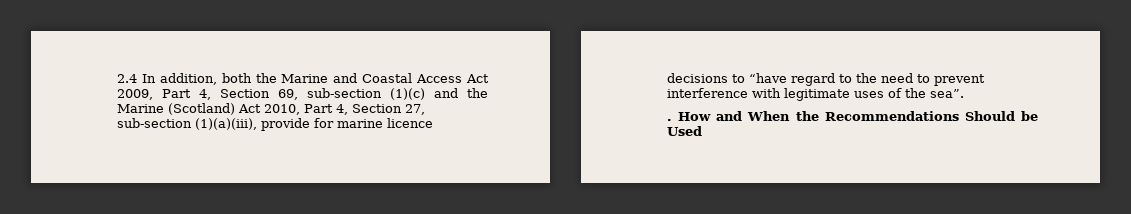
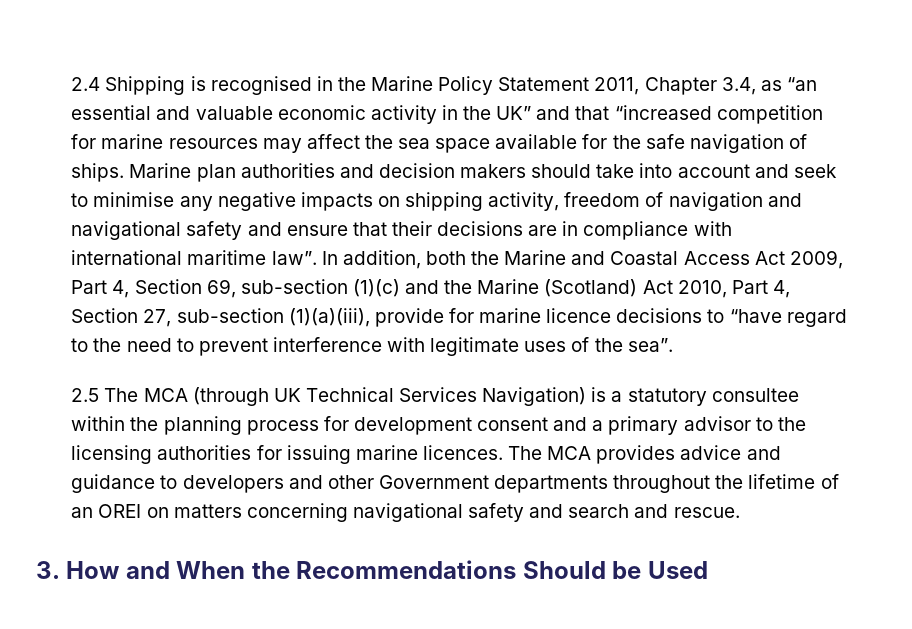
- 2.4 In addition, both the Marine and Coastal Access Act 2009, Part 4, Section 69, sub-section (1)(c) and the Marine (Scotland) Act 2010, Part 4, Section 27, sub-section (1)(a)(iii), provide for marine licence decisions to “have regard to the need to prevent interference with legitimate uses of the sea”.
+ 2.4 Shipping is recognised in the Marine Policy Statement 2011, Chapter 3.4, as “an essential and valuable economic activity in the UK” and that “increased competition for marine resources may affect the sea space available for the safe navigation of ships. Marine plan authorities and decision makers should take into account and seek to minimise any negative impacts on shipping activity, freedom of navigation and navigational safety and ensure that their decisions are in compliance with international maritime law”. In addition, both the Marine and Coastal Access Act 2009, Part 4, Section 69, sub-section (1)(c) and the Marine (Scotland) Act 2010, Part 4, Section 27, sub-section (1)(a)(iii), provide for marine licence decisions to “have regard to the need to prevent interference with legitimate uses of the sea”.
- . How and When the Recommendations Should be Used
+ 2.5 The MCA (through UK Technical Services Navigation) is a statutory consultee within the planning process for development consent and a primary advisor to the licensing authorities for issuing marine licences. The MCA provides advice and guidance to developers and other Government departments throughout the lifetime of an OREI on matters concerning navigational safety and search and rescue.
+ 3. How and When the Recommendations Should be Used

